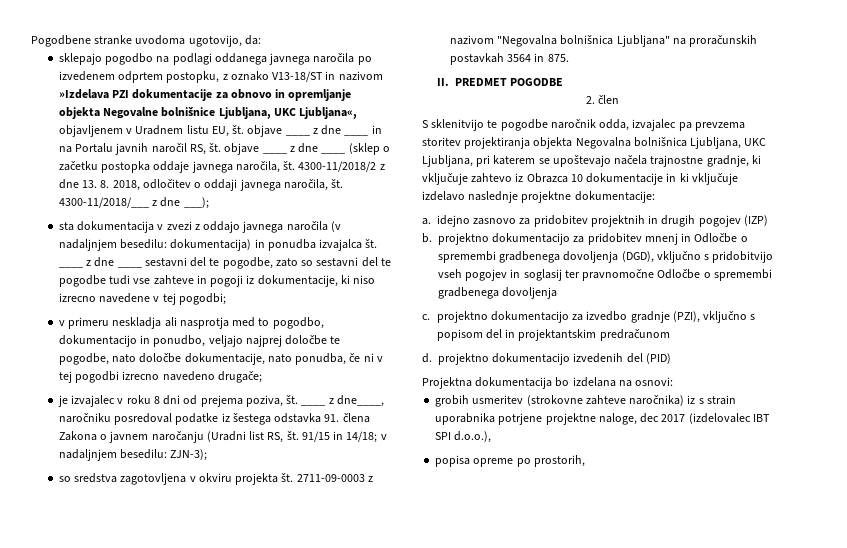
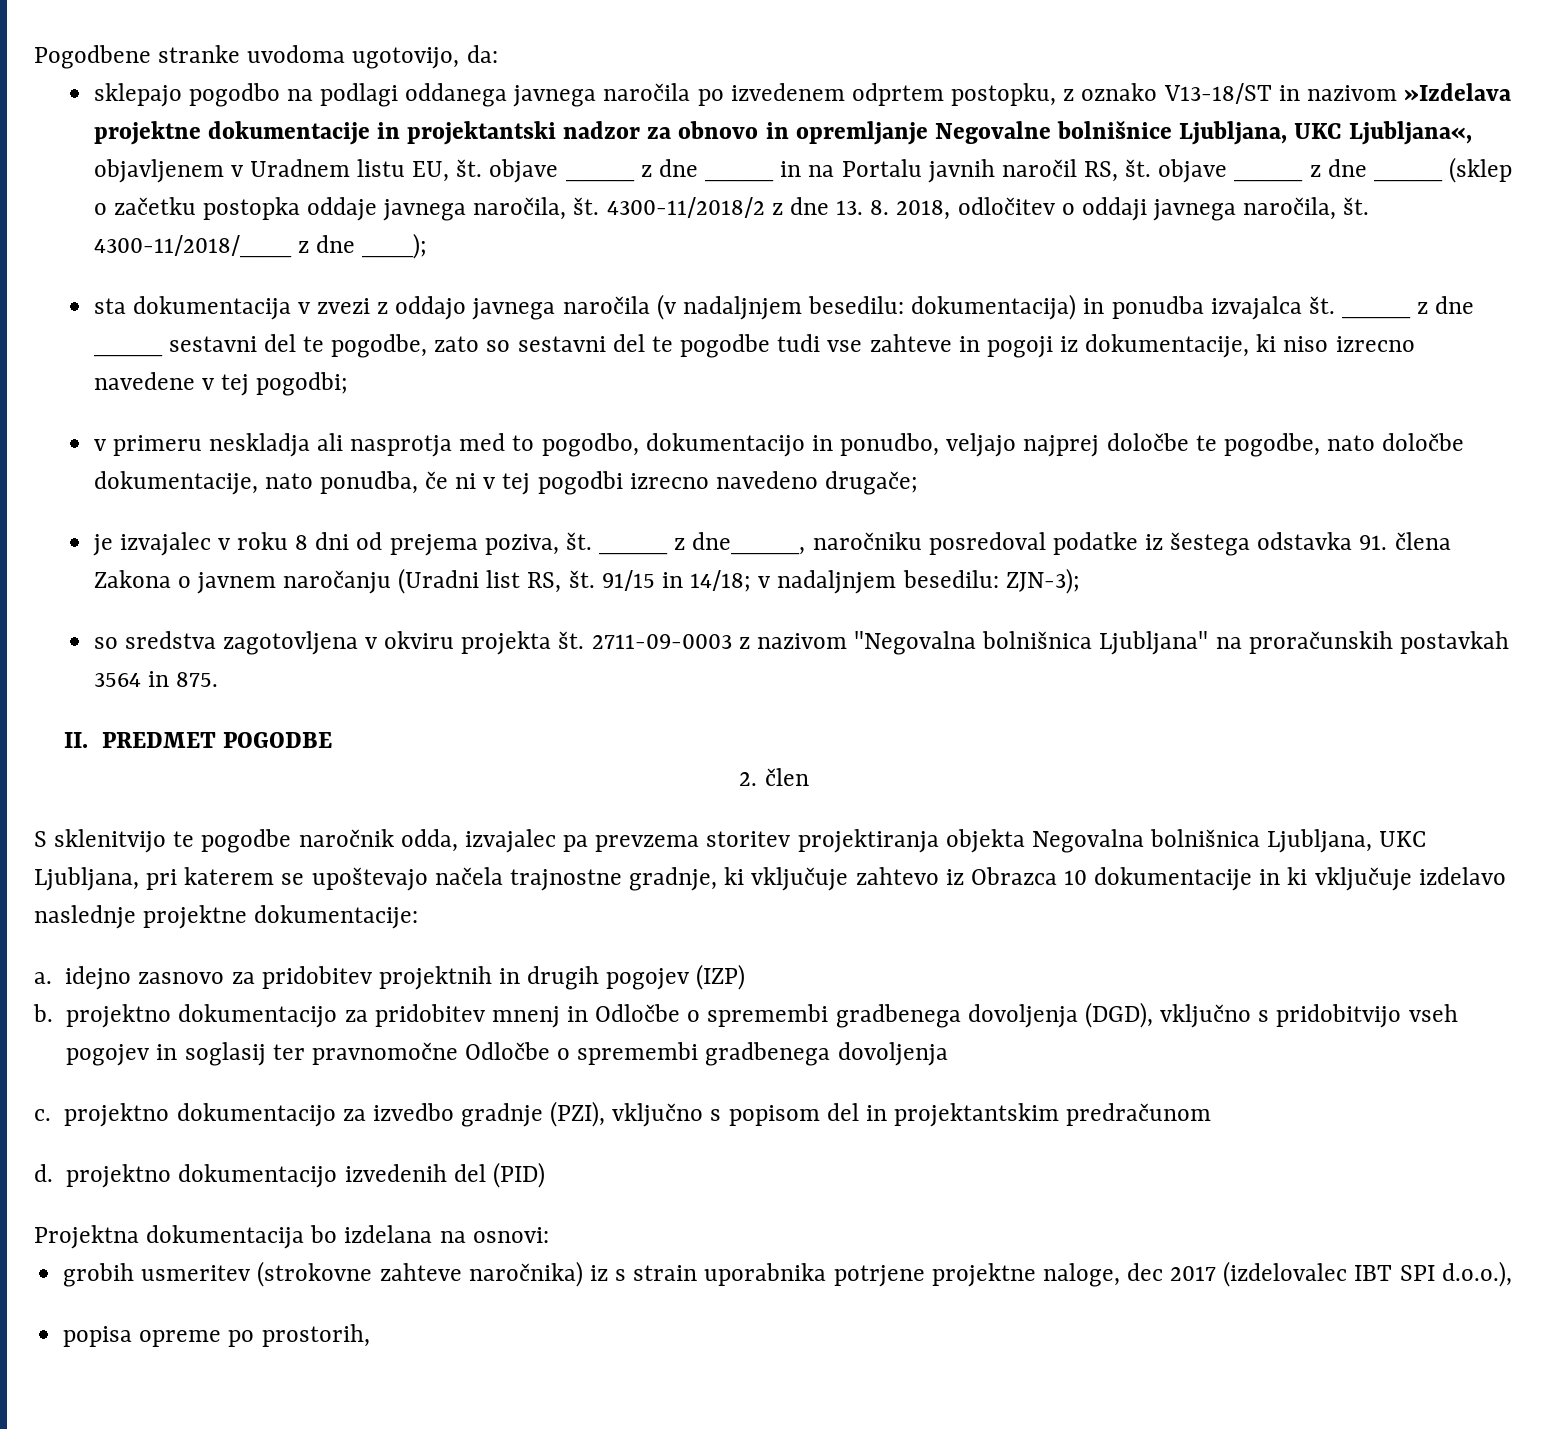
- sklepajo pogodbo na podlagi oddanega javnega naročila po izvedenem odprtem postopku, z oznako V13-18/ST in nazivom »Izdelava PZI dokumentacije za obnovo in opremljanje objekta Negovalne bolnišnice Ljubljana, UKC Ljubljana«, objavljenem v Uradnem listu EU, št. objave ____ z dne ____ in na Portalu javnih naročil RS, št. objave ____ z dne ____ (sklep o začetku postopka oddaje javnega naročila, št.
+ sklepajo pogodbo na podlagi oddanega javnega naročila po izvedenem odprtem postopku, z oznako V13-18/ST in nazivom »Izdelava projektne dokumentacije in projektantski nadzor za obnovo in opremljanje Negovalne bolnišnice Ljubljana, UKC Ljubljana«, objavljenem v Uradnem listu EU, št. objave ____ z dne ____ in na Portalu javnih naročil RS, št. objave ____ z dne ____ (sklep o začetku postopka oddaje javnega naročila, št.

